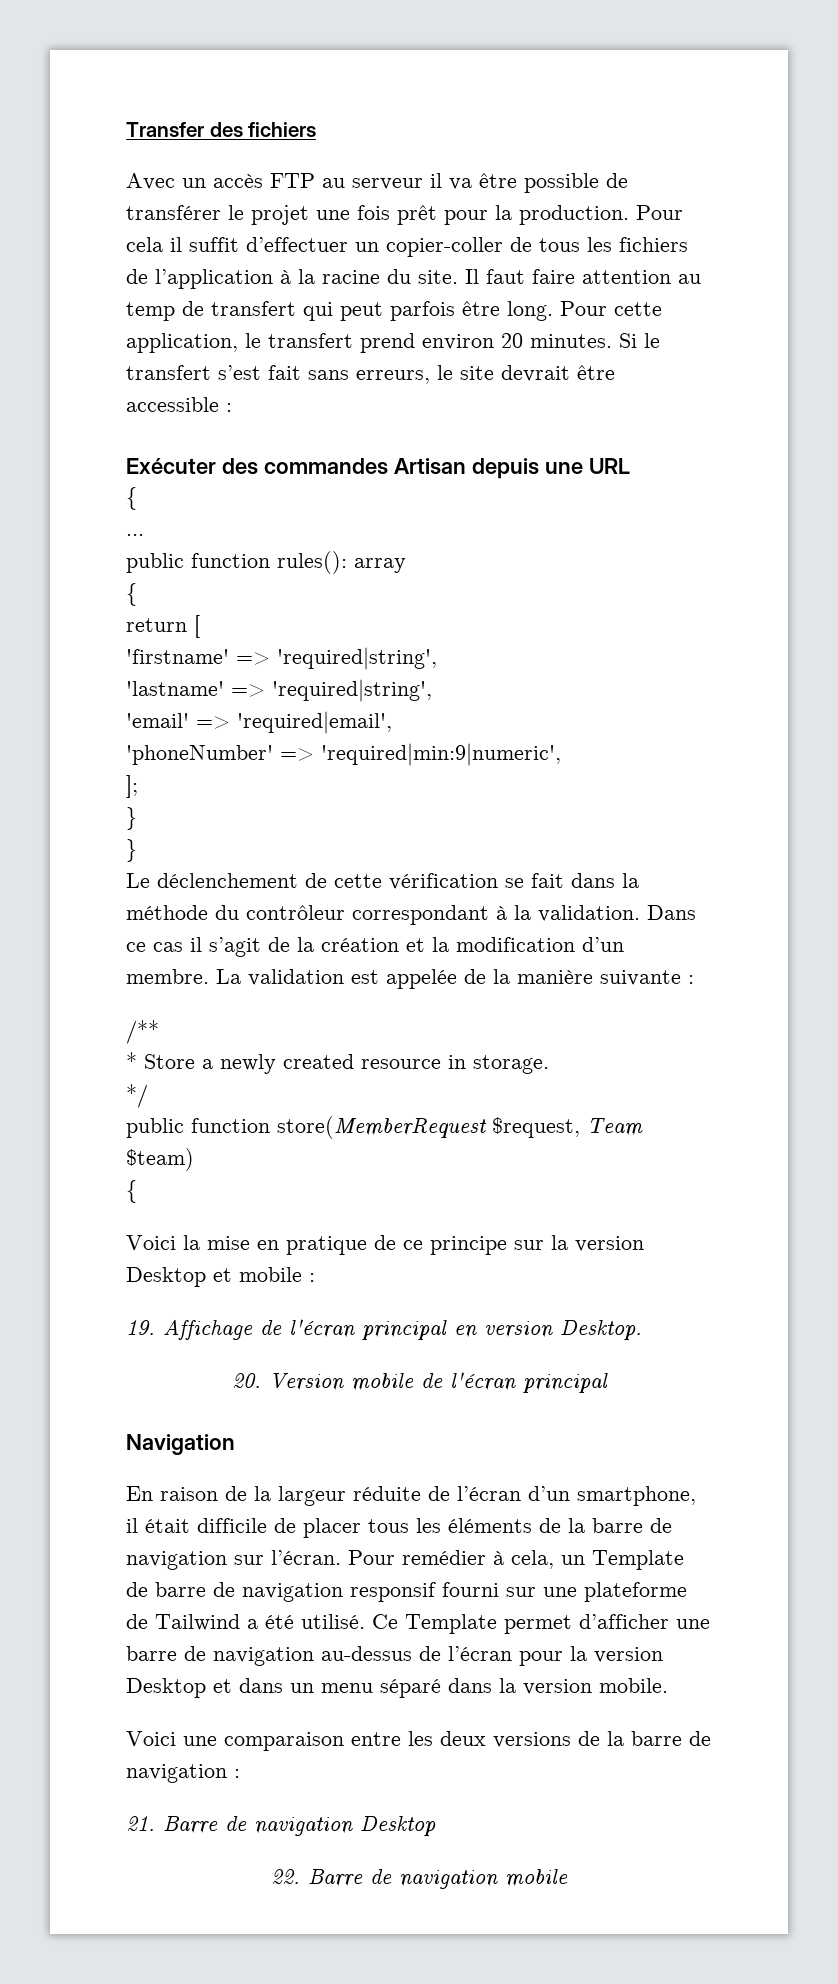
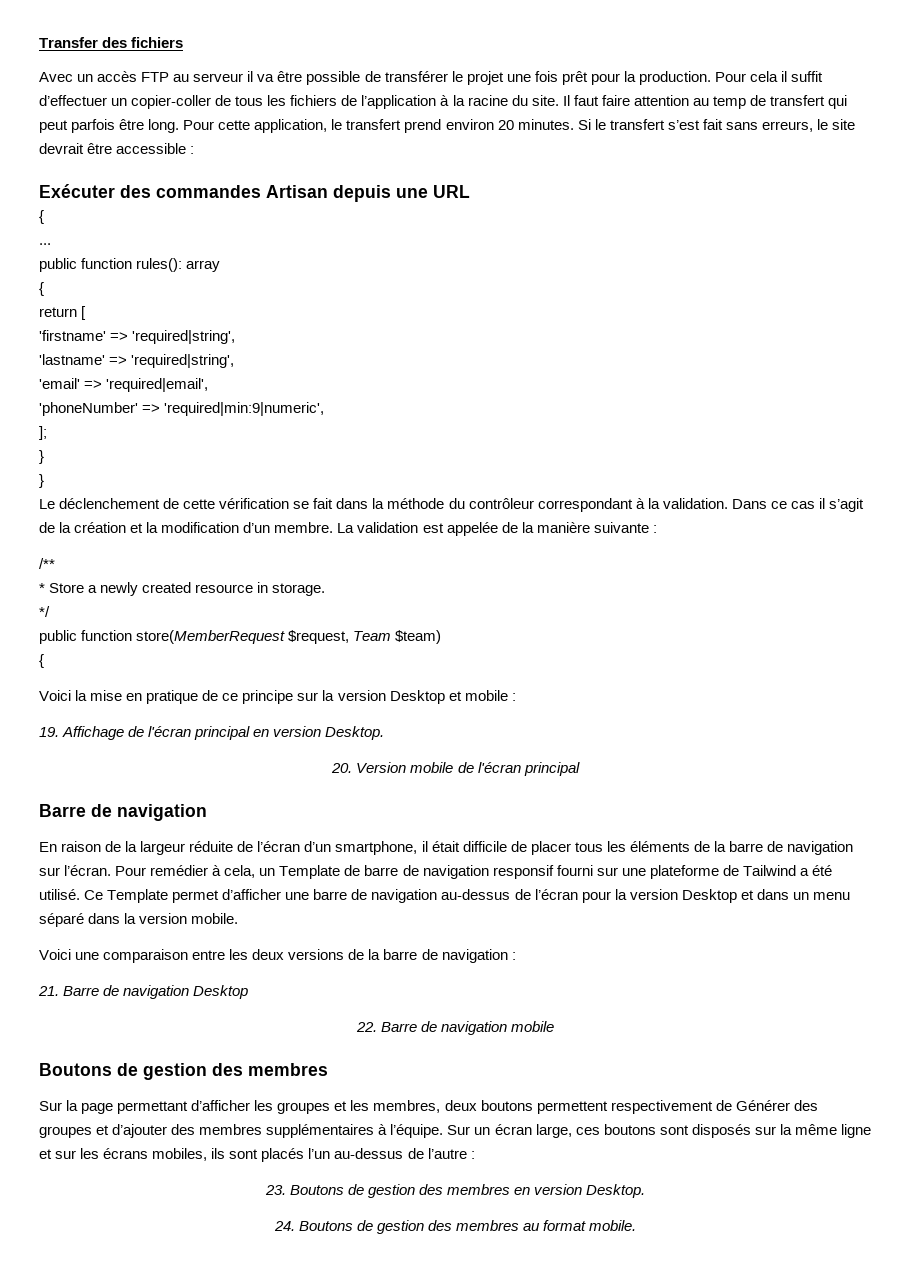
  20. Version mobile de l'écran principal
- Navigation
+ Barre de navigation
  22. Barre de navigation mobile
+ Boutons de gestion des membres
+ Sur la page permettant d’afficher les groupes et les membres, deux boutons permettent respectivement de Générer des groupes et d’ajouter des membres supplémentaires à l’équipe. Sur un écran large, ces boutons sont disposés sur la même ligne et sur les écrans mobiles, ils sont placés l’un au-dessus de l’autre :
+ 23. Boutons de gestion des membres en version Desktop.
+ 24. Boutons de gestion des membres au format mobile.

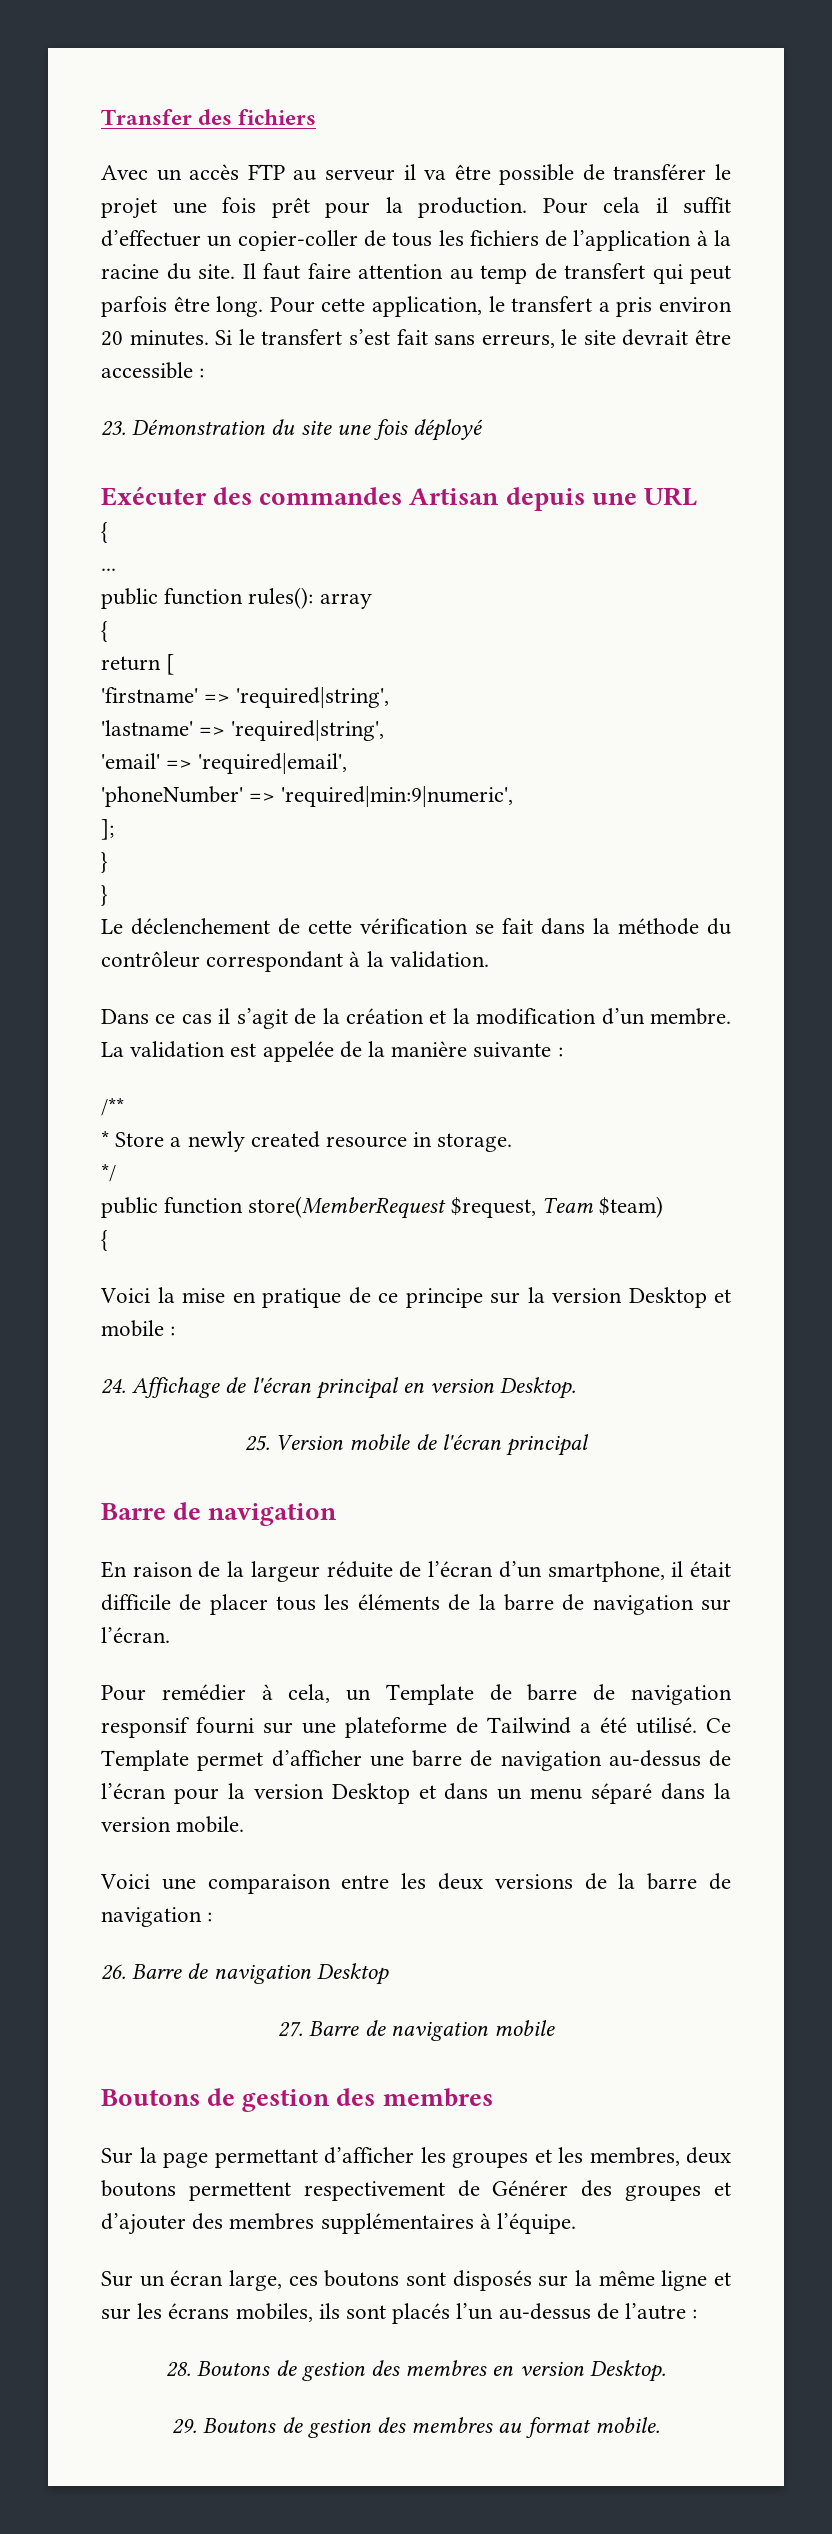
- Pour cette application, le transfert prend environ 20 minutes.
+ Pour cette application, le transfert a pris environ 20 minutes.
+ 23. Démonstration du site une fois déployé
- Le déclenchement de cette vérification se fait dans la méthode du contrôleur correspondant à la validation. Dans ce cas il s’agit de la création et la modification d’un membre.
+ Le déclenchement de cette vérification se fait dans la méthode du contrôleur correspondant à la validation.
+ Dans ce cas il s’agit de la création et la modification d’un membre.
- 19. Affichage de l'écran principal en version Desktop.
+ 24. Affichage de l'écran principal en version Desktop.
- 20. Version mobile de l'écran principal
+ 25. Version mobile de l'écran principal
- En raison de la largeur réduite de l’écran d’un smartphone, il était difficile de placer tous les éléments de la barre de navigation sur l’écran. Pour remédier à cela, un Template de barre de navigation responsif fourni sur une plateforme de Tailwind a été utilisé.
+ En raison de la largeur réduite de l’écran d’un smartphone, il était difficile de placer tous les éléments de la barre de navigation sur l’écran.
+ Pour remédier à cela, un Template de barre de navigation responsif fourni sur une plateforme de Tailwind a été utilisé.
- 21. Barre de navigation Desktop
+ 26. Barre de navigation Desktop
- 22. Barre de navigation mobile
+ 27. Barre de navigation mobile
- Sur la page permettant d’afficher les groupes et les membres, deux boutons permettent respectivement de Générer des groupes et d’ajouter des membres supplémentaires à l’équipe. Sur un écran large, ces boutons sont disposés sur la même ligne et sur les écrans mobiles, ils sont placés l’un au-dessus de l’autre :
+ Sur la page permettant d’afficher les groupes et les membres, deux boutons permettent respectivement de Générer des groupes et d’ajouter des membres supplémentaires à l’équipe.
+ Sur un écran large, ces boutons sont disposés sur la même ligne et sur les écrans mobiles, ils sont placés l’un au-dessus de l’autre :
- 23. Boutons de gestion des membres en version Desktop.
+ 28. Boutons de gestion des membres en version Desktop.
- 24. Boutons de gestion des membres au format mobile.
+ 29. Boutons de gestion des membres au format mobile.

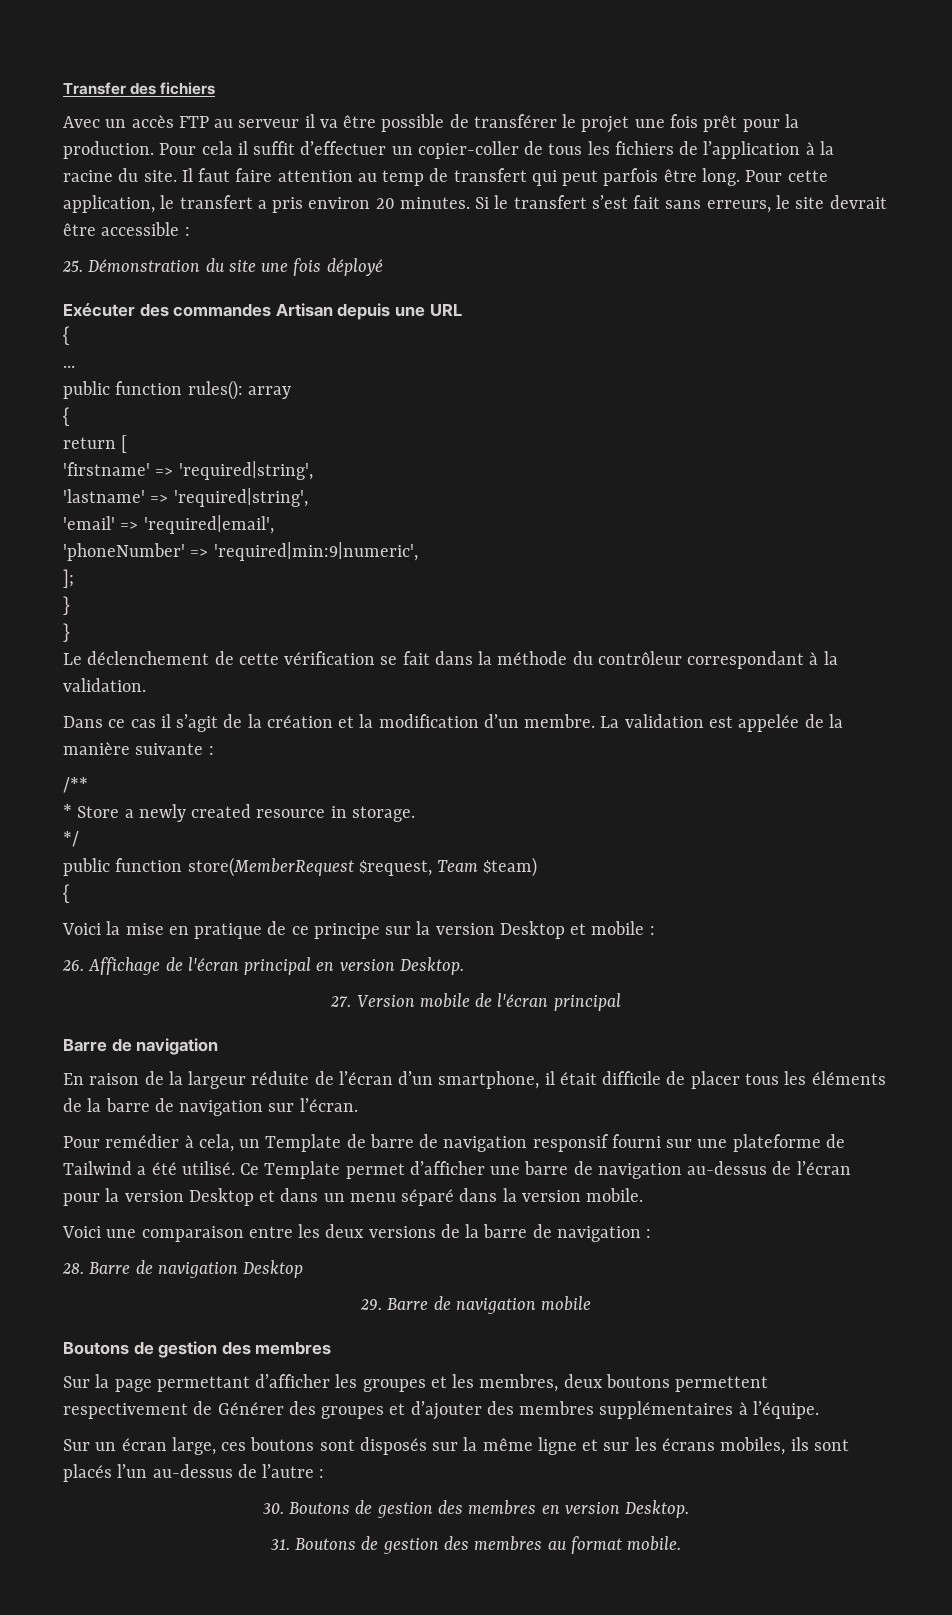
- 23. Démonstration du site une fois déployé
+ 25. Démonstration du site une fois déployé
- 24. Affichage de l'écran principal en version Desktop.
+ 26. Affichage de l'écran principal en version Desktop.
- 25. Version mobile de l'écran principal
+ 27. Version mobile de l'écran principal
- 26. Barre de navigation Desktop
+ 28. Barre de navigation Desktop
- 27. Barre de navigation mobile
+ 29. Barre de navigation mobile
- 28. Boutons de gestion des membres en version Desktop.
+ 30. Boutons de gestion des membres en version Desktop.
- 29. Boutons de gestion des membres au format mobile.
+ 31. Boutons de gestion des membres au format mobile.

